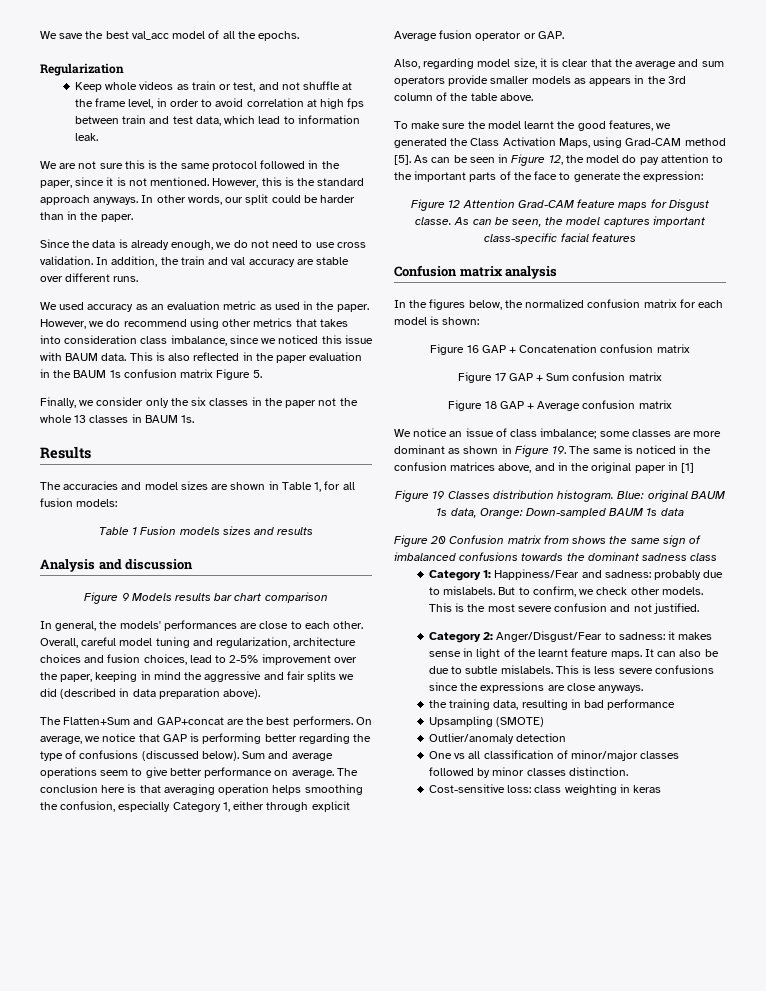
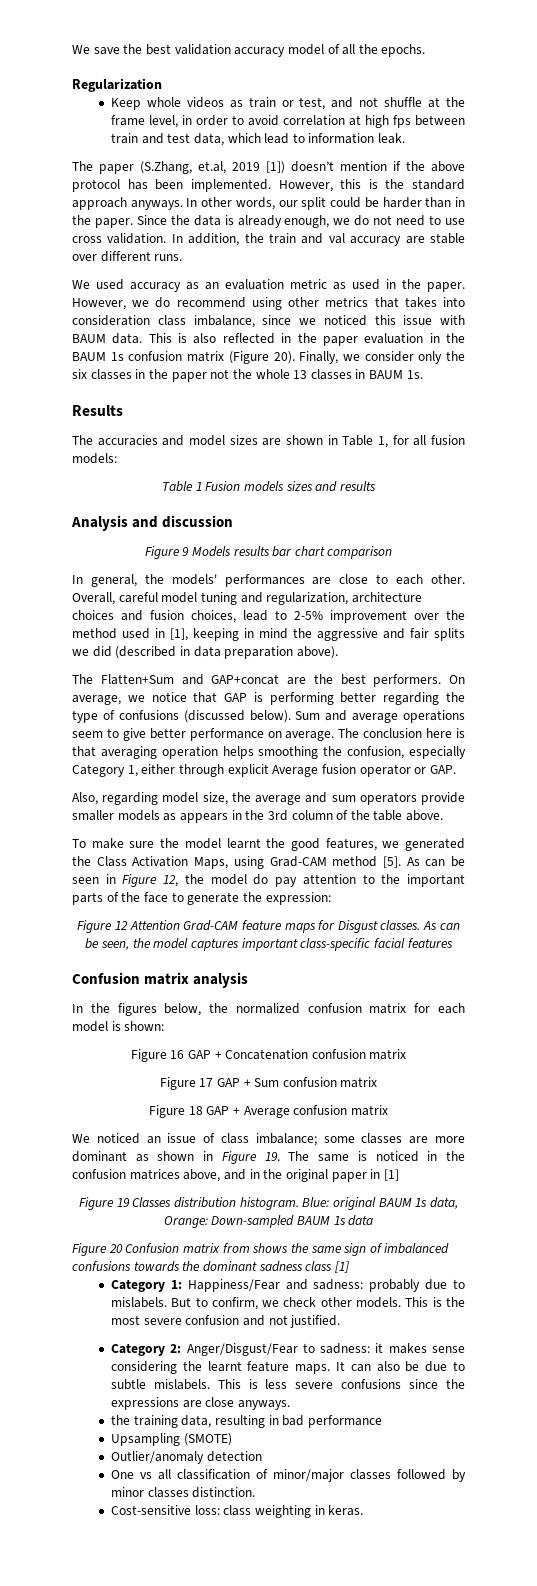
- We save the best val_acc model of all the epochs.
+ We save the best validation accuracy model of all the epochs.
- We are not sure this is the same protocol followed in the paper, since it is not mentioned.
+ The paper (S.Zhang, et.al, 2019 [1]) doesn’t mention if the above protocol has been implemented.
- In other words, our split could be harder than in the paper.
- Since the data is already enough, we do not need to use cross validation.
+ In other words, our split could be harder than in the paper. Since the data is already enough, we do not need to use cross validation.
- This is also reflected in the paper evaluation in the BAUM 1s confusion matrix Figure 5.
- Finally, we consider only the six classes in the paper not the whole 13 classes in BAUM 1s.
+ This is also reflected in the paper evaluation in the BAUM 1s confusion matrix (Figure 20). Finally, we consider only the six classes in the paper not the whole 13 classes in BAUM 1s.
- Overall, careful model tuning and regularization, architecture choices and fusion choices, lead to 2-5% improvement over the paper, keeping in mind the aggressive and fair splits we did (described in data preparation above).
+ Overall, careful model tuning and regularization, architecture choices and fusion choices, lead to 2-5% improvement over the method used in [1], keeping in mind the aggressive and fair splits we did (described in data preparation above).
- Also, regarding model size, it is clear that the average and sum operators provide smaller models as appears in the 3rd column of the table above.
+ Also, regarding model size, the average and sum operators provide smaller models as appears in the 3rd column of the table above.
- Figure 12 Attention Grad-CAM feature maps for Disgust classe.
+ Figure 12 Attention Grad-CAM feature maps for Disgust classes.
- We notice an issue of class imbalance; some classes are more dominant as shown in Figure 19. The same is noticed in the confusion matrices above, and in the original paper in [1]
+ We noticed an issue of class imbalance; some classes are more dominant as shown in Figure 19. The same is noticed in the confusion matrices above, and in the original paper in [1]
- Figure 20 Confusion matrix from shows the same sign of imbalanced confusions towards the dominant sadness class
+ Figure 20 Confusion matrix from shows the same sign of imbalanced confusions towards the dominant sadness class [1]
- Category 2: Anger/Disgust/Fear to sadness: it makes sense in light of the learnt feature maps.
+ Category 2: Anger/Disgust/Fear to sadness: it makes sense considering the learnt feature maps.
- Cost-sensitive loss: class weighting in keras
+ Cost-sensitive loss: class weighting in keras.

